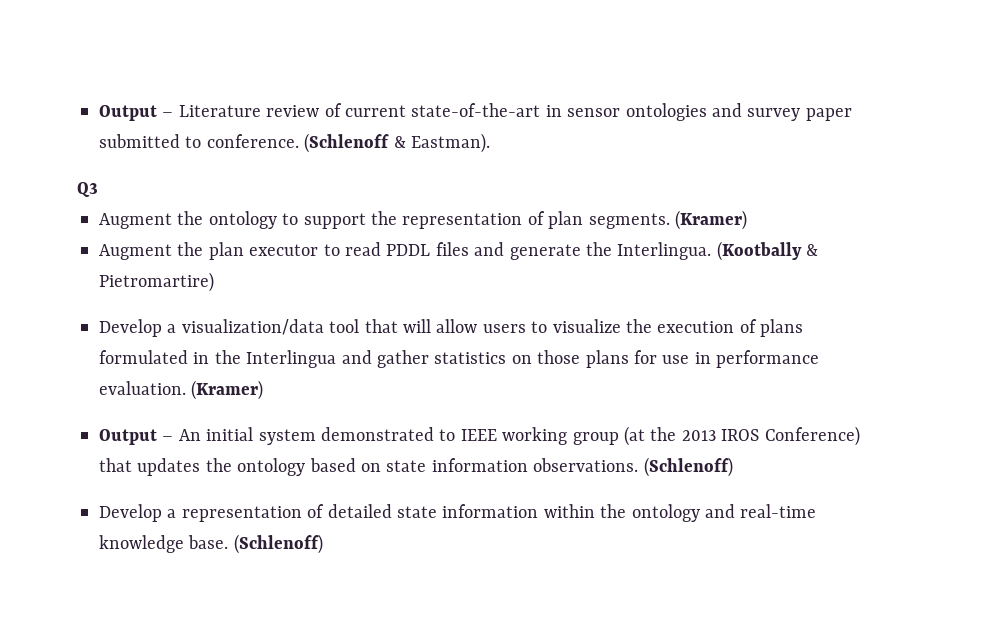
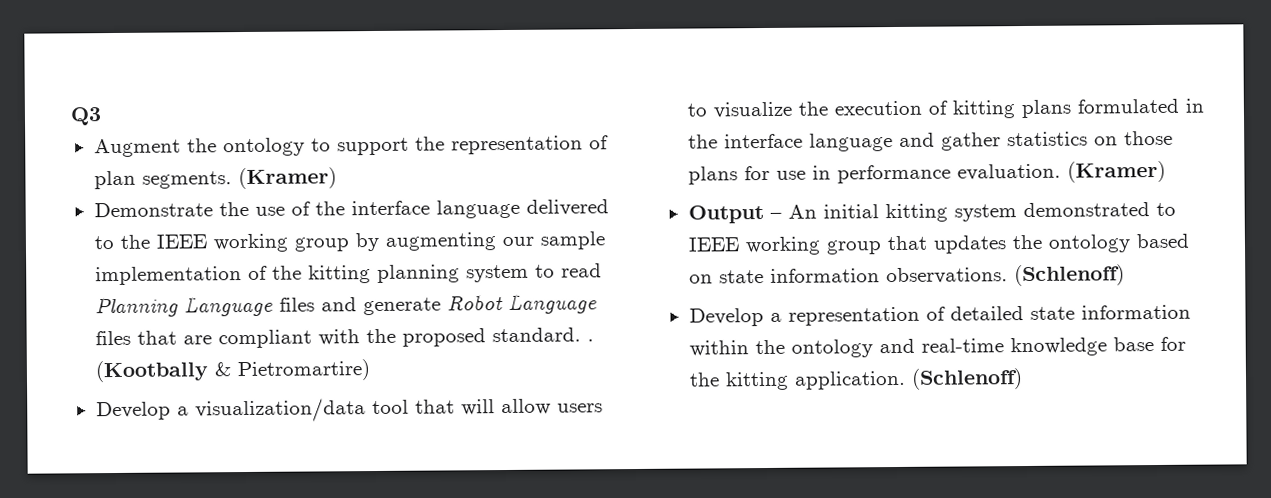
- Output – Literature review of current state-of-the-art in sensor ontologies and survey paper submitted to conference. (Schlenoff & Eastman).
- Augment the plan executor to read PDDL files and generate the Interlingua.
+ Demonstrate the use of the interface language delivered to the IEEE working group by augmenting our sample implementation of the kitting planning system to read Planning Language files and generate Robot Language files that are compliant with the proposed standard. .
- Develop a visualization/data tool that will allow users to visualize the execution of plans formulated in the Interlingua and gather statistics on those plans for use in performance evaluation.
+ Develop a visualization/data tool that will allow users to visualize the execution of kitting plans formulated in the interface language and gather statistics on those plans for use in performance evaluation.
- Output – An initial system demonstrated to IEEE working group (at the 2013 IROS Conference) that updates the ontology based on state information observations.
+ Output – An initial kitting system demonstrated to IEEE working group that updates the ontology based on state information observations.
- Develop a representation of detailed state information within the ontology and real-time knowledge base.
+ Develop a representation of detailed state information within the ontology and real-time knowledge base for the kitting application.

